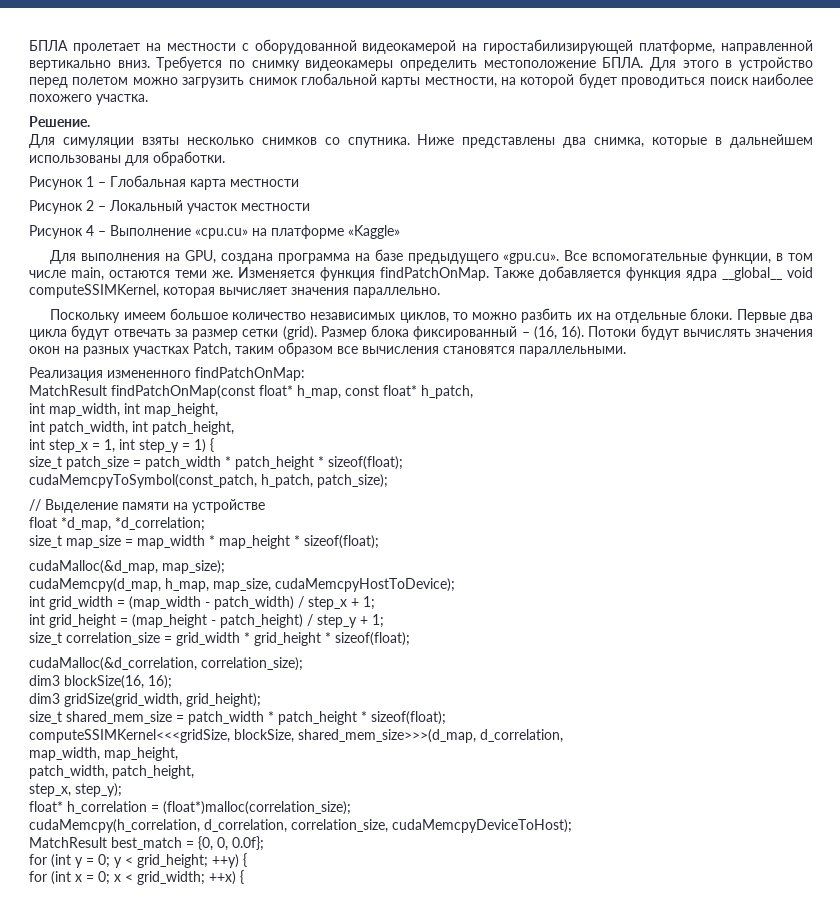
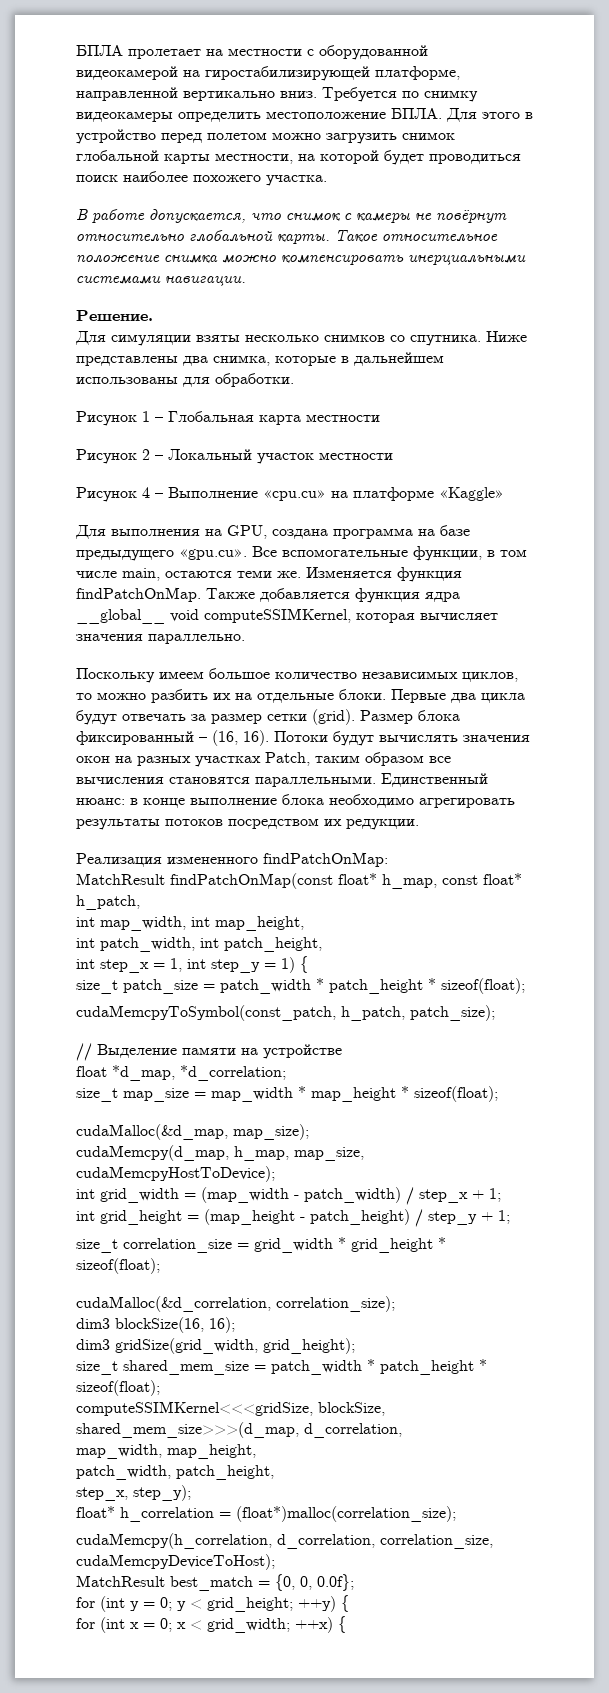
+ В работе допускается, что снимок с камеры не повёрнут относительно глобальной карты. Такое относительное положение снимка можно компенсировать инерциальными системами навигации.
+ Единственный нюанс: в конце выполнение блока необходимо агрегировать результаты потоков посредством их редукции.

